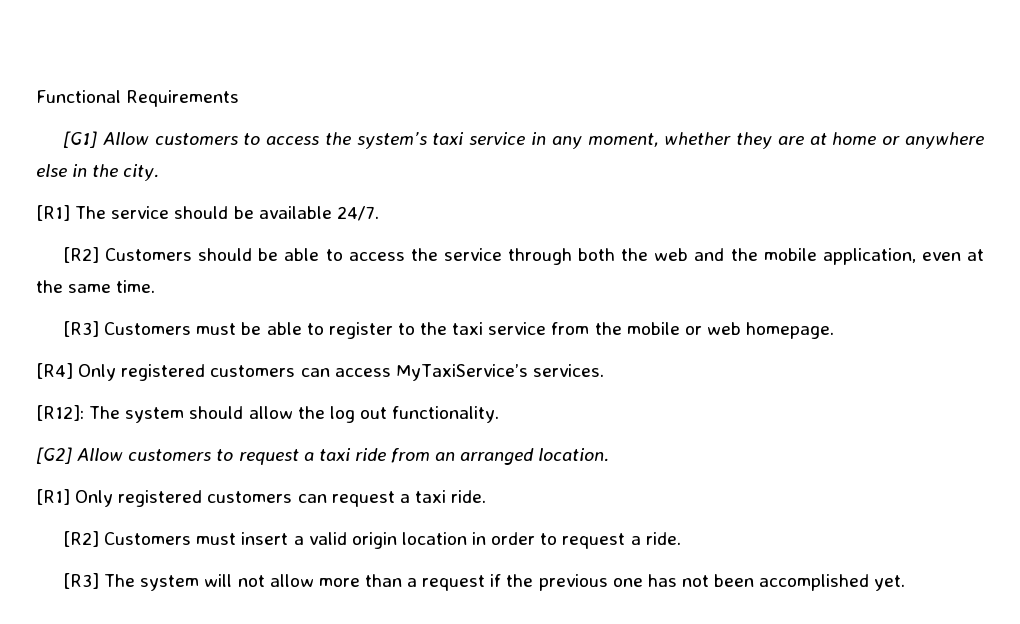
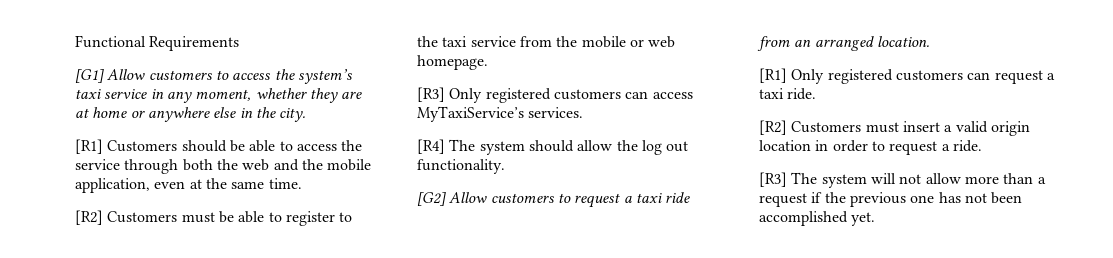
- [R1] The service should be available 24/7.
- [R2] Customers should be able to access the service through both the web and the mobile application, even at the same time.
+ [R1] Customers should be able to access the service through both the web and the mobile application, even at the same time.
- [R3] Customers must be able to register to the taxi service from the mobile or web homepage.
+ [R2] Customers must be able to register to the taxi service from the mobile or web homepage.
- [R4] Only registered customers can access MyTaxiService’s services.
+ [R3] Only registered customers can access MyTaxiService’s services.
- [R12]: The system should allow the log out functionality.
+ [R4] The system should allow the log out functionality.

